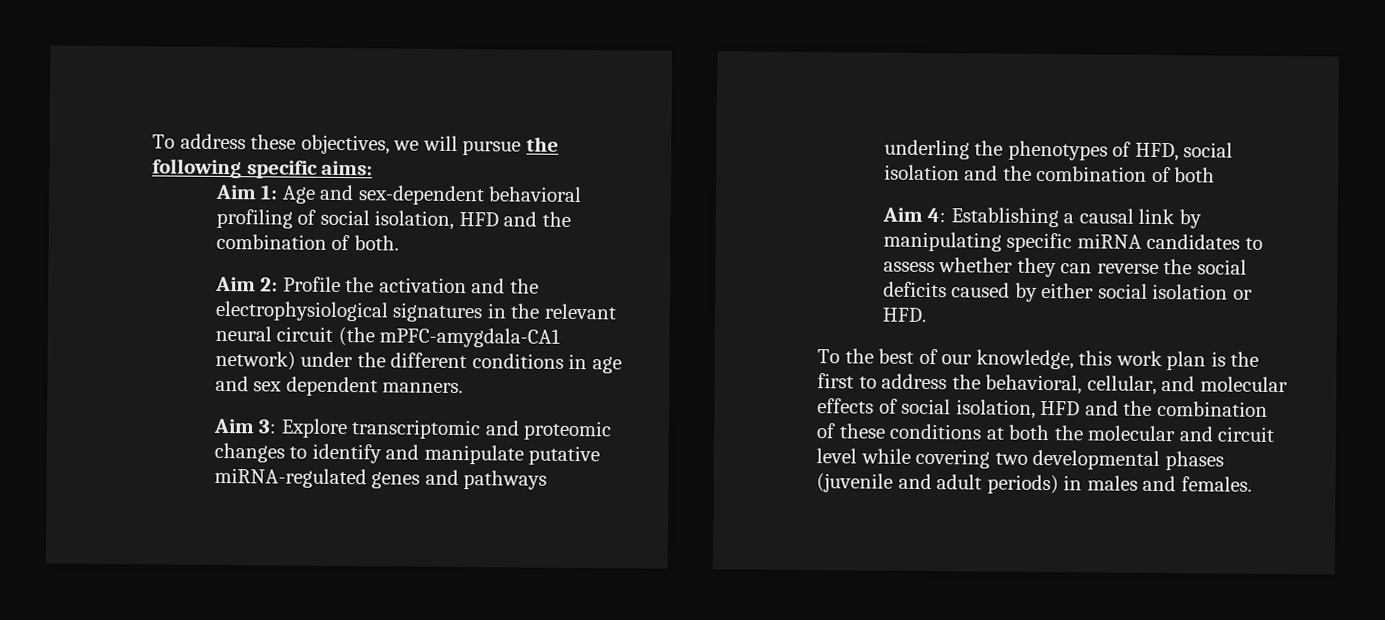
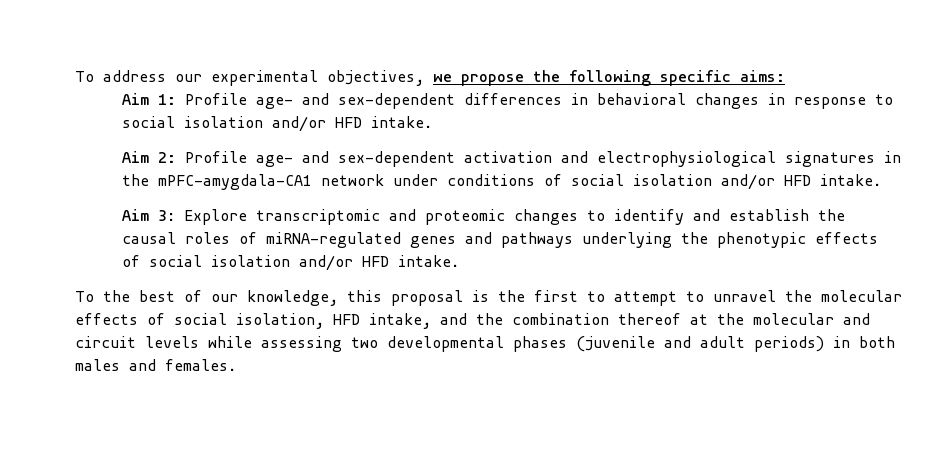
- To address these objectives, we will pursue the following specific aims:
+ To address our experimental objectives, we propose the following specific aims:
- Aim 1: Age and sex-dependent behavioral profiling of social isolation, HFD and the combination of both.
+ Aim 1: Profile age- and sex-dependent differences in behavioral changes in response to social isolation and/or HFD intake.
- Aim 2: Profile the activation and the electrophysiological signatures in the relevant neural circuit (the mPFC-amygdala-CA1 network) under the different conditions in age and sex dependent manners.
+ Aim 2: Profile age- and sex-dependent activation and electrophysiological signatures in the mPFC-amygdala-CA1 network under conditions of social isolation and/or HFD intake.
- Aim 3: Explore transcriptomic and proteomic changes to identify and manipulate putative miRNA-regulated genes and pathways underling the phenotypes of HFD, social isolation and the combination of both
- Aim 4: Establishing a causal link by manipulating specific miRNA candidates to assess whether they can reverse the social deficits caused by either social isolation or HFD.
+ Aim 3: Explore transcriptomic and proteomic changes to identify and establish the causal roles of miRNA-regulated genes and pathways underlying the phenotypic effects of social isolation and/or HFD intake.
- To the best of our knowledge, this work plan is the first to address the behavioral, cellular, and molecular effects of social isolation, HFD and the combination of these conditions at both the molecular and circuit level while covering two developmental phases (juvenile and adult periods) in males and females.
+ To the best of our knowledge, this proposal is the first to attempt to unravel the molecular effects of social isolation, HFD intake, and the combination thereof at the molecular and circuit levels while assessing two developmental phases (juvenile and adult periods) in both males and females.

